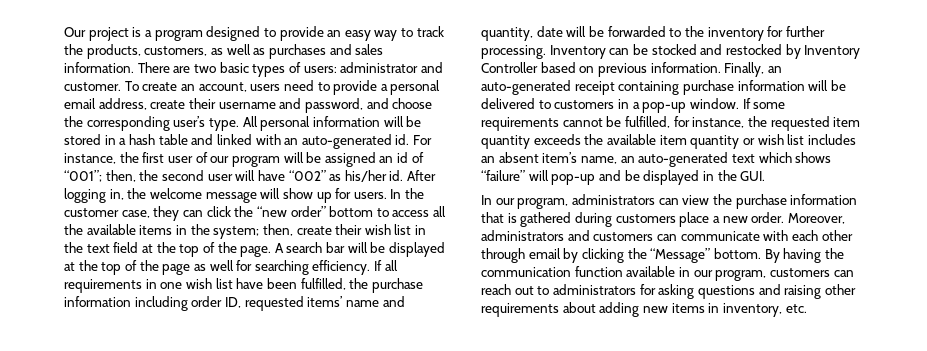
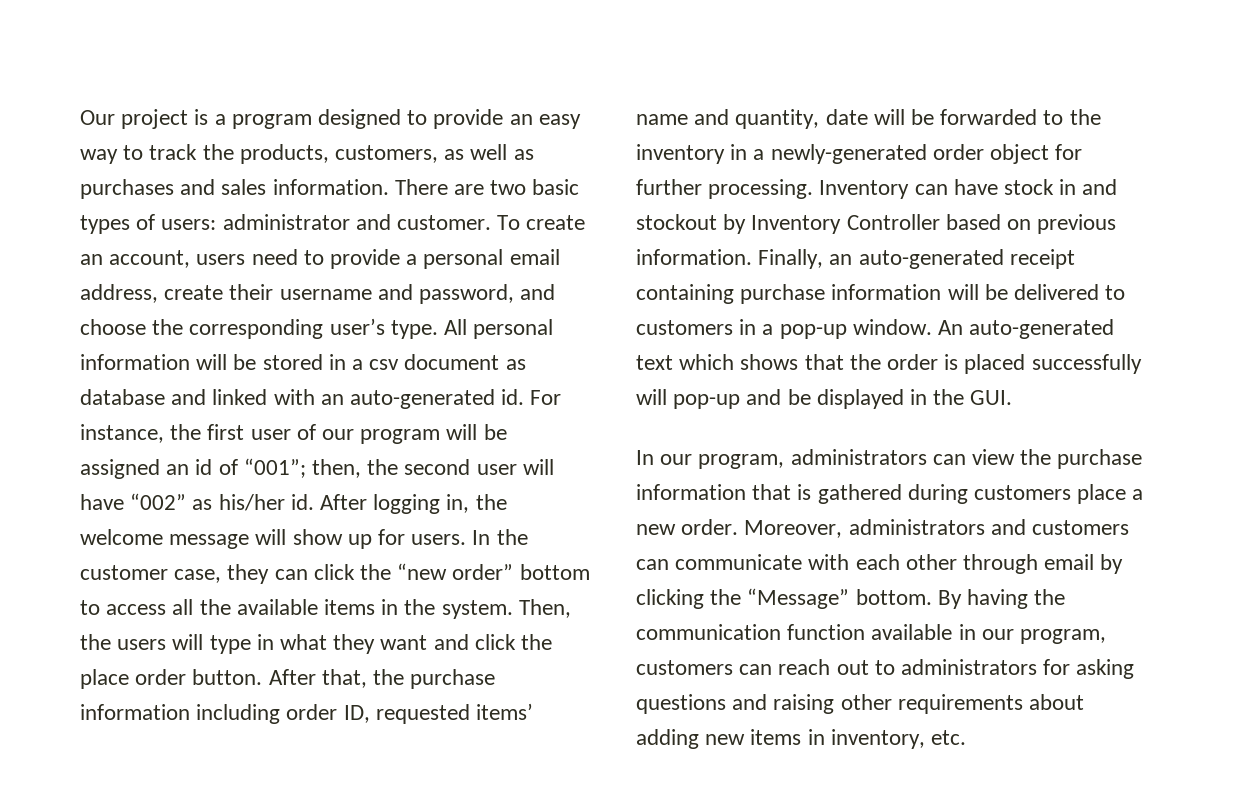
- All personal information will be stored in a hash table and linked with an auto-generated id.
+ All personal information will be stored in a csv document as database and linked with an auto-generated id.
- In the customer case, they can click the “new order” bottom to access all the available items in the system; then, create their wish list in the text field at the top of the page. A search bar will be displayed at the top of the page as well for searching efficiency. If all requirements in one wish list have been fulfilled, the purchase information including order ID, requested items’ name and quantity, date will be forwarded to the inventory for further processing.
+ In the customer case, they can click the “new order” bottom to access all the available items in the system. Then, the users will type in what they want and click the place order button. After that, the purchase information including order ID, requested items’ name and quantity, date will be forwarded to the inventory in a newly-generated order object for further processing.
- Inventory can be stocked and restocked by Inventory Controller based on previous information.
+ Inventory can have stock in and stockout by Inventory Controller based on previous information.
- If some requirements cannot be fulfilled, for instance, the requested item quantity exceeds the available item quantity or wish list includes an absent item’s name, an auto-generated text which shows “failure” will pop-up and be displayed in the GUI.
+ An auto-generated text which shows that the order is placed successfully will pop-up and be displayed in the GUI.

